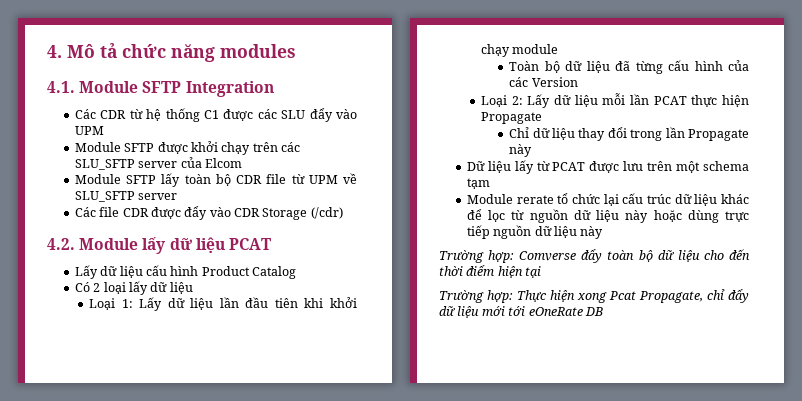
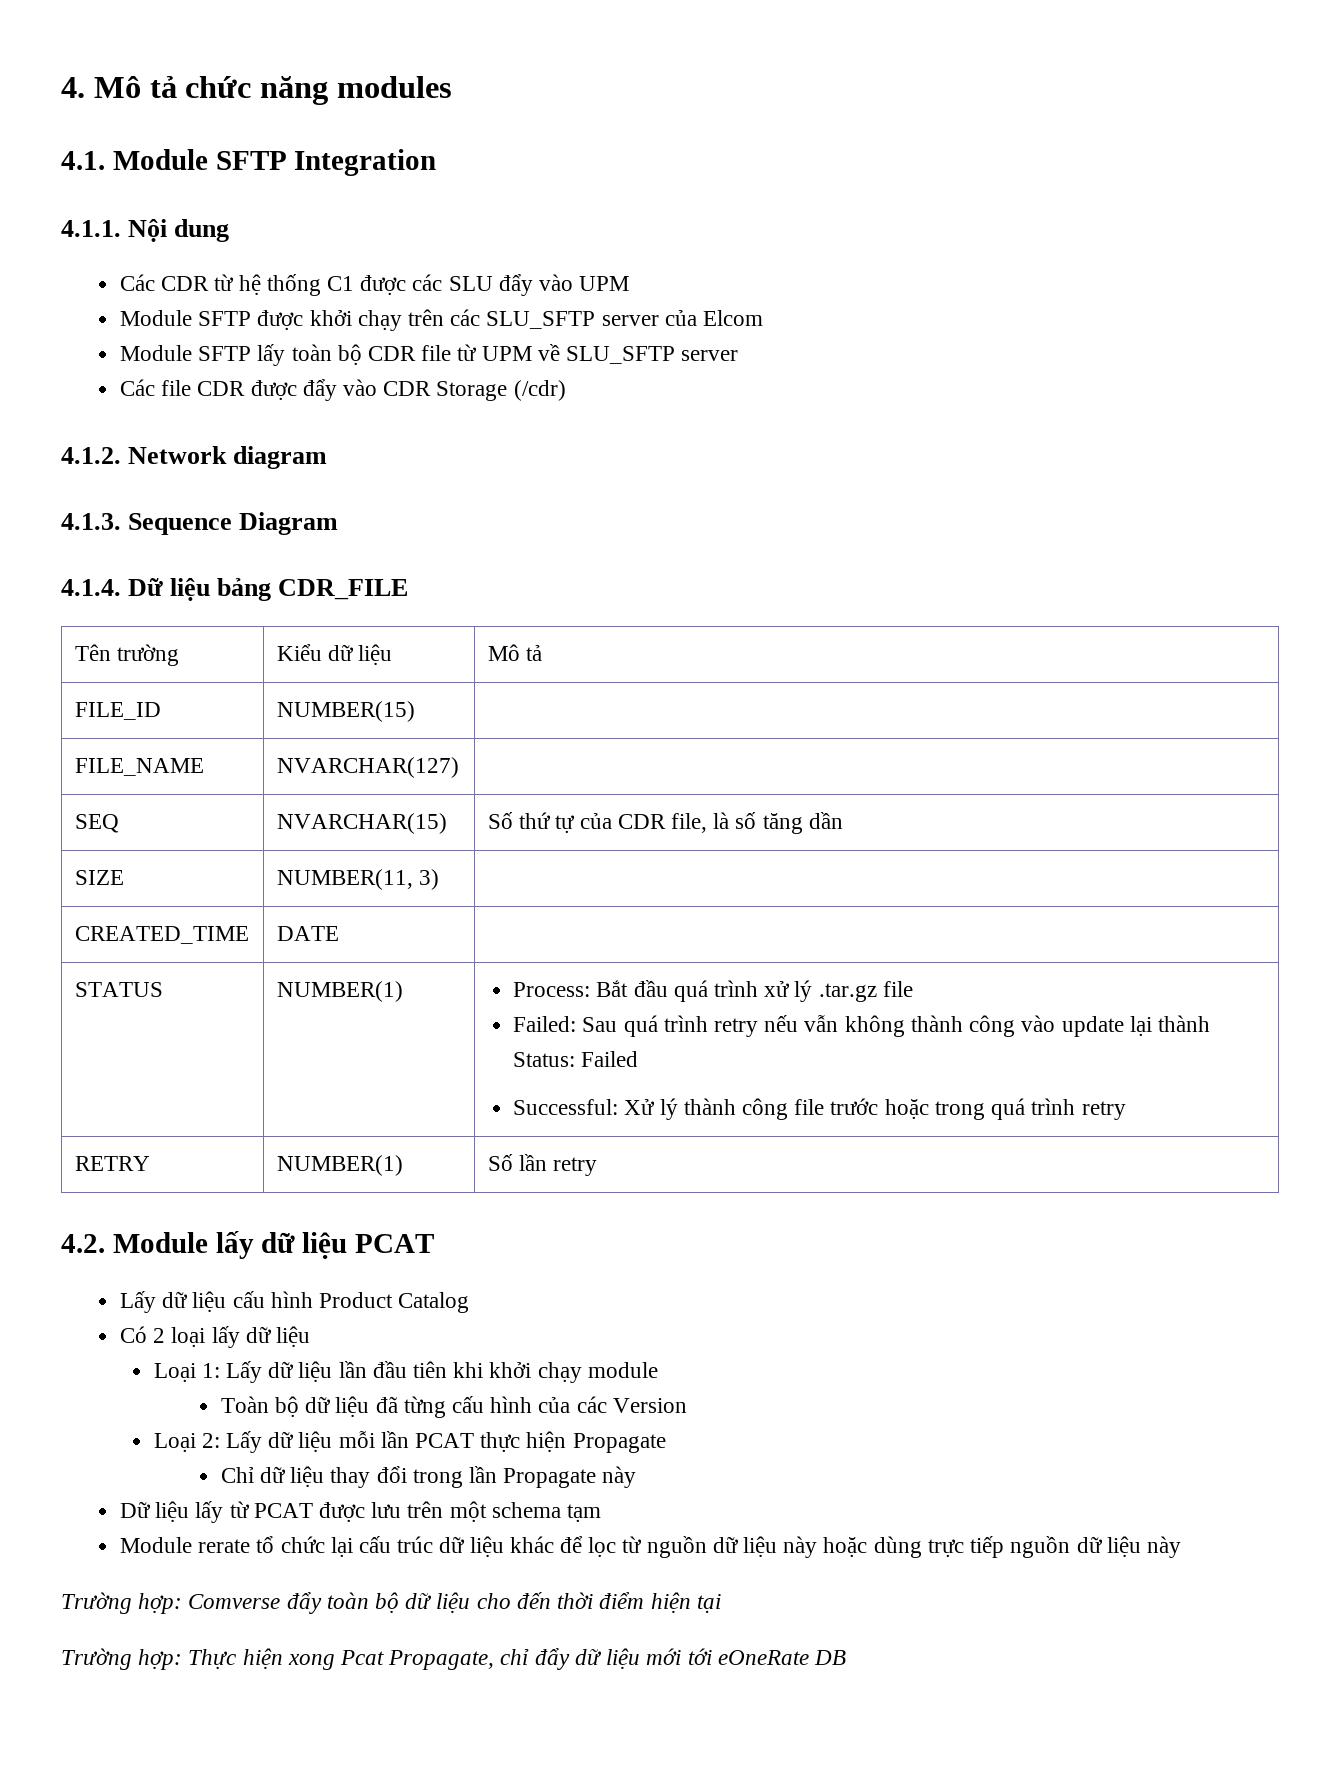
+ 4.1.1. Nội dung
+ 4.1.2. Network diagram
+ 4.1.3. Sequence Diagram
+ 4.1.4. Dữ liệu bảng CDR_FILE
+ Tên trường | Kiểu dữ liệu | Mô tả
+ FILE_ID | NUMBER(15) |
+ FILE_NAME | NVARCHAR(127) |
+ SEQ | NVARCHAR(15) | Số thứ tự của CDR file, là số tăng dần
+ SIZE | NUMBER(11, 3) |
+ CREATED_TIME | DATE |
+ STATUS | NUMBER(1) | Process: Bắt đầu quá trình xử lý .tar.gz file
+ Failed: Sau quá trình retry nếu vẫn không thành công vào update lại thành Status: Failed
+ Successful: Xử lý thành công file trước hoặc trong quá trình retry
+ RETRY | NUMBER(1) | Số lần retry

